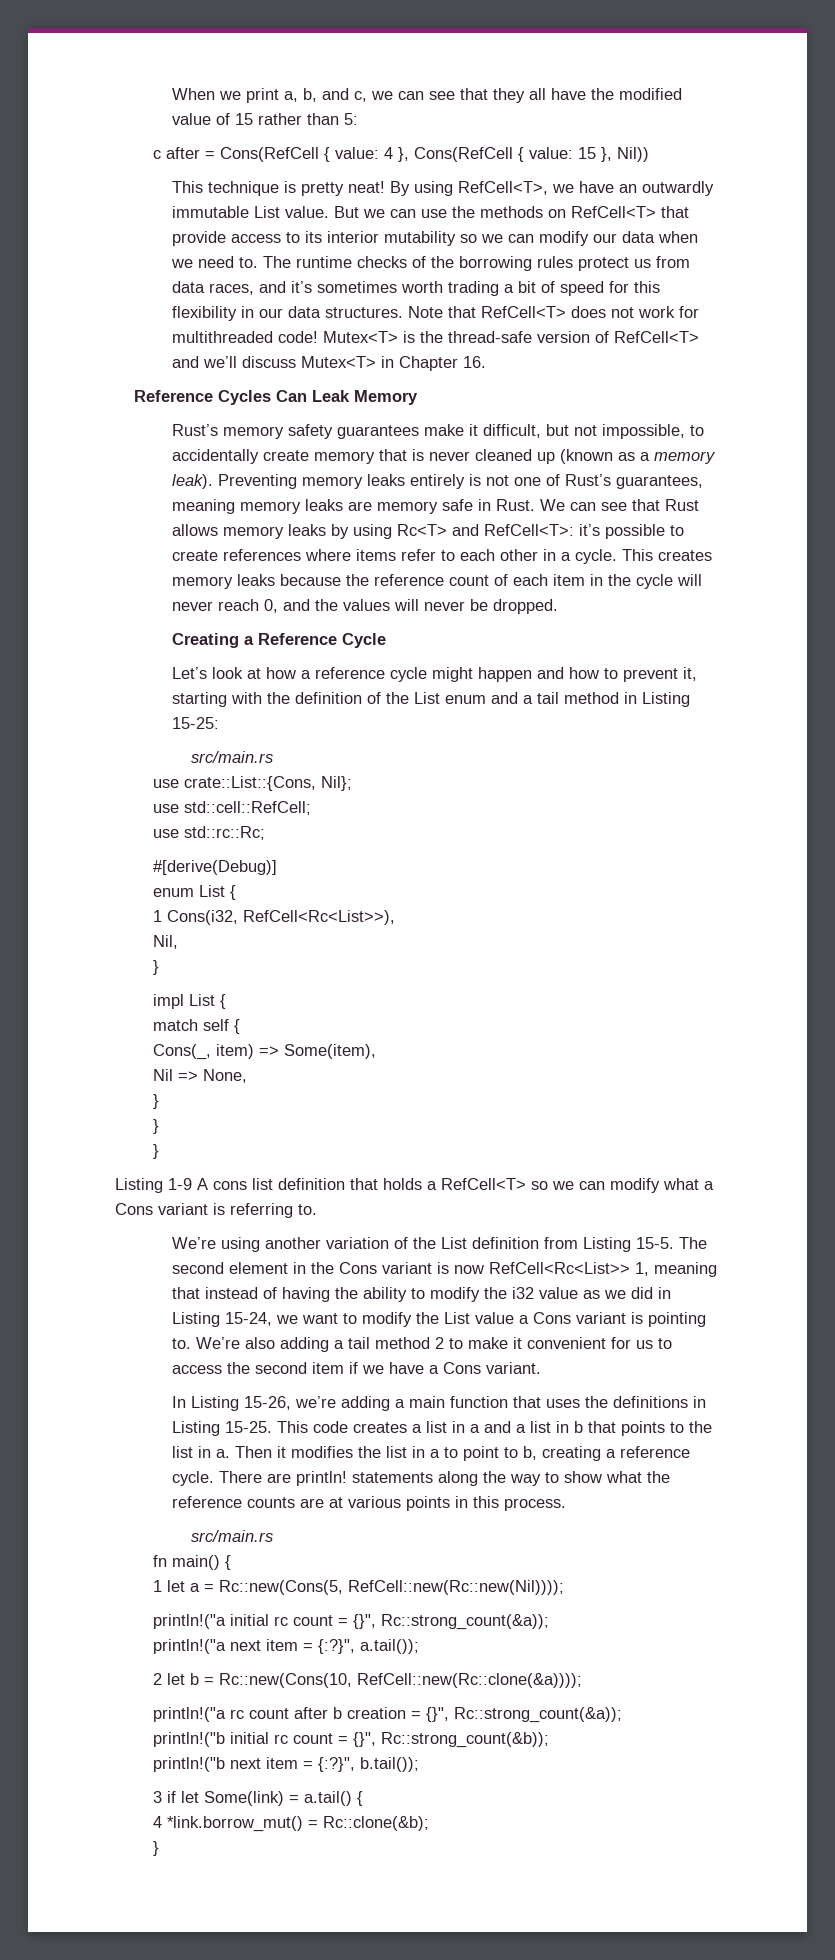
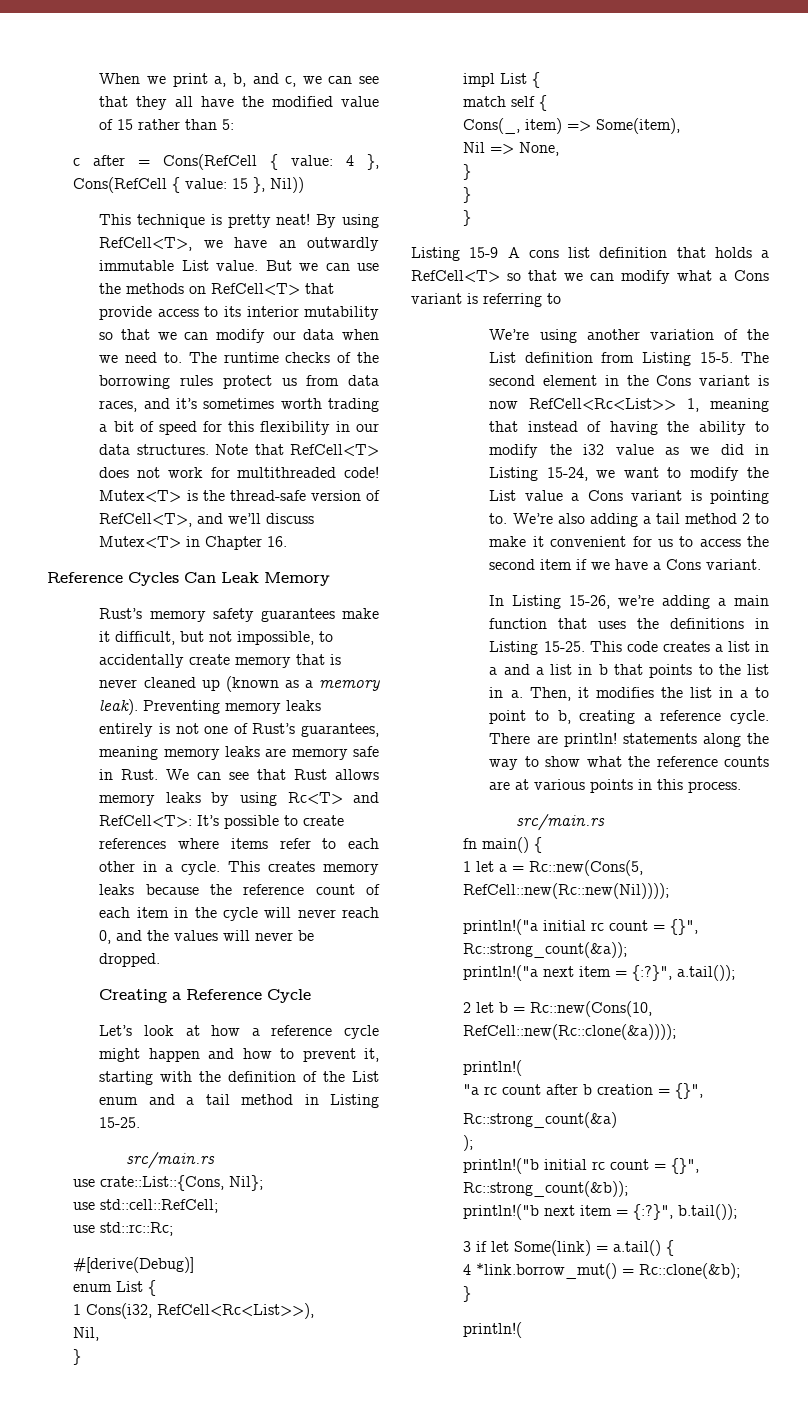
- But we can use the methods on RefCell<T> that provide access to its interior mutability so we can modify our data when we need to.
+ But we can use the methods on RefCell<T> that provide access to its interior mutability so that we can modify our data when we need to.
- Mutex<T> is the thread-safe version of RefCell<T> and we’ll discuss Mutex<T> in Chapter 16.
+ Mutex<T> is the thread-safe version of RefCell<T>, and we’ll discuss Mutex<T> in Chapter 16.
- We can see that Rust allows memory leaks by using Rc<T> and RefCell<T>: it’s possible to create references where items refer to each other in a cycle.
+ We can see that Rust allows memory leaks by using Rc<T> and RefCell<T>: It’s possible to create references where items refer to each other in a cycle.
- Let’s look at how a reference cycle might happen and how to prevent it, starting with the definition of the List enum and a tail method in Listing 15-25:
+ Let’s look at how a reference cycle might happen and how to prevent it, starting with the definition of the List enum and a tail method in Listing 15-25.
- Listing 1-9 A cons list definition that holds a RefCell<T> so we can modify what a Cons variant is referring to.
+ Listing 15-9 A cons list definition that holds a RefCell<T> so that we can modify what a Cons variant is referring to
- Then it modifies the list in a to point to b, creating a reference cycle.
+ Then, it modifies the list in a to point to b, creating a reference cycle.
  2 let b = Rc::new(Cons(10, RefCell::new(Rc::clone(&a))));
- println!("a rc count after b creation = {}", Rc::strong_count(&a));
+ println!(
+ "a rc count after b creation = {}",
+ Rc::strong_count(&a)
+ );
  4 *link.borrow_mut() = Rc::clone(&b);
  }
+ println!(

